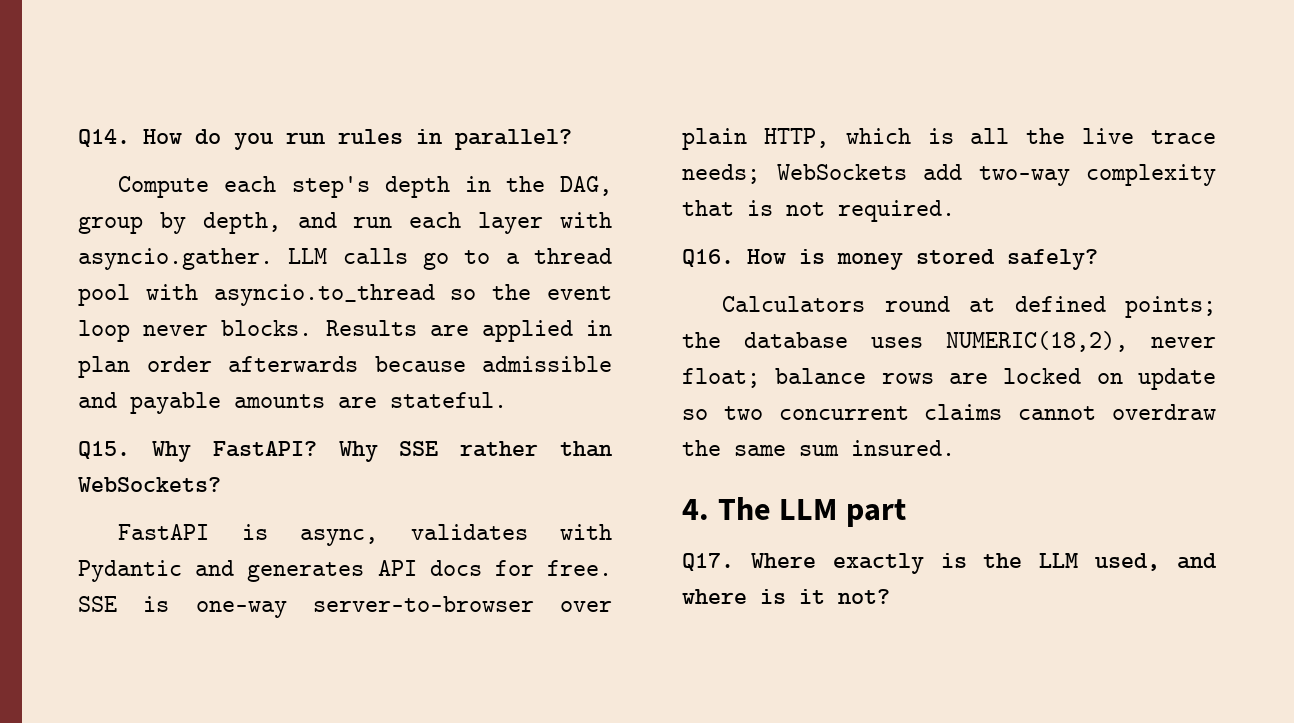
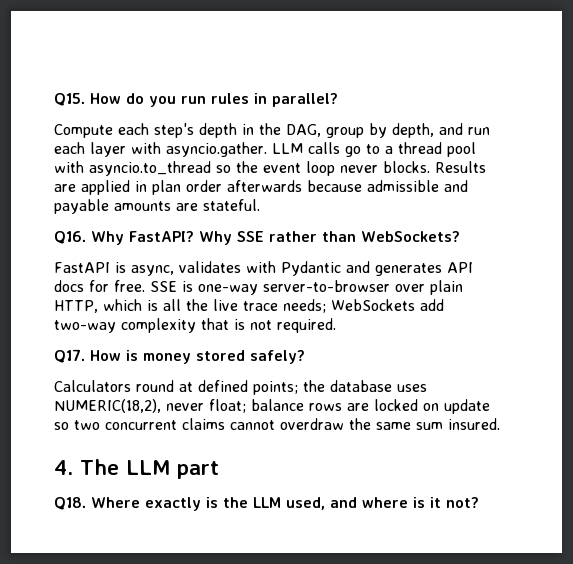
- Q14. How do you run rules in parallel?
+ Q15. How do you run rules in parallel?
- Q15. Why FastAPI?
+ Q16. Why FastAPI?
- Q16. How is money stored safely?
+ Q17. How is money stored safely?
- Q17. Where exactly is the LLM used, and where is it not?
+ Q18. Where exactly is the LLM used, and where is it not?

